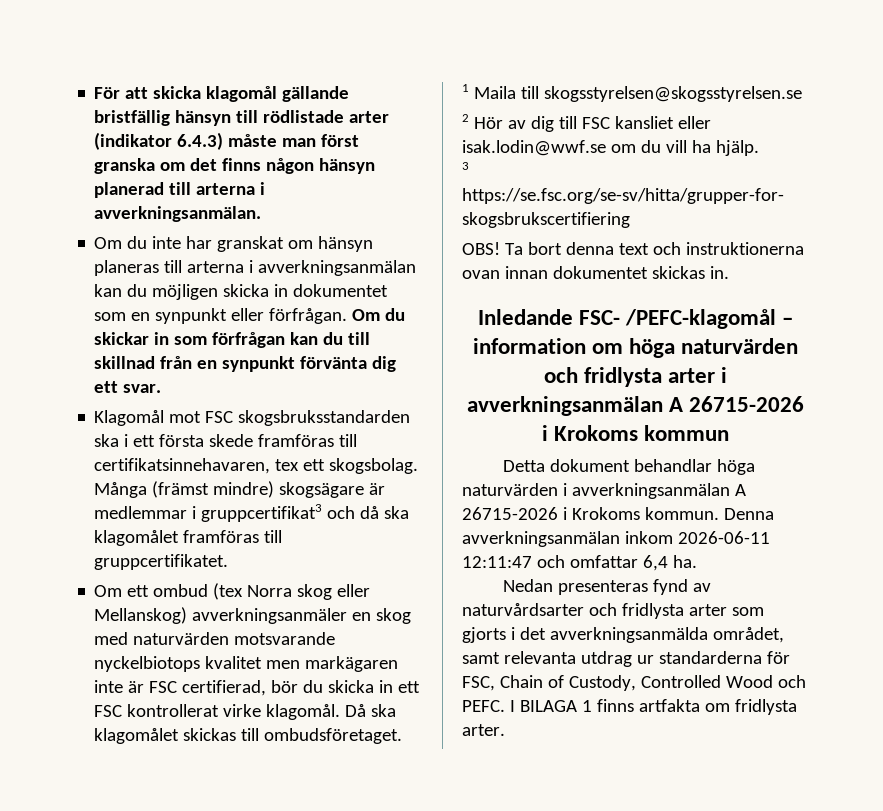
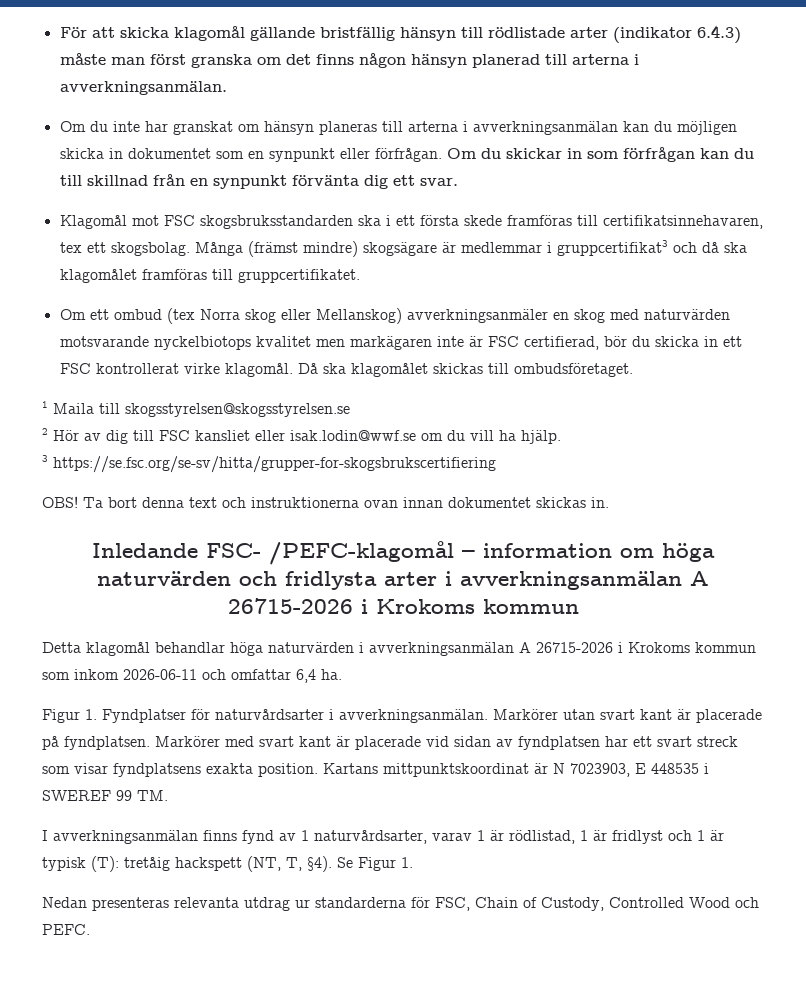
- Detta dokument behandlar höga naturvärden i avverkningsanmälan A 26715-2026 i Krokoms kommun. Denna avverkningsanmälan inkom 2026-06-11 12:11:47 och omfattar 6,4 ha.
+ Detta klagomål behandlar höga naturvärden i avverkningsanmälan A 26715-2026 i Krokoms kommun som inkom 2026-06-11 och omfattar 6,4 ha.
- Nedan presenteras fynd av naturvårdsarter och fridlysta arter som gjorts i det avverkningsanmälda området, samt relevanta utdrag ur standarderna för FSC, Chain of Custody, Controlled Wood och PEFC. I BILAGA 1 finns artfakta om fridlysta arter.
+ Figur 1. Fyndplatser för naturvårdsarter i avverkningsanmälan. Markörer utan svart kant är placerade på fyndplatsen. Markörer med svart kant är placerade vid sidan av fyndplatsen har ett svart streck som visar fyndplatsens exakta position. Kartans mittpunktskoordinat är N 7023903, E 448535 i SWEREF 99 TM.
+ I avverkningsanmälan finns fynd av 1 naturvårdsarter, varav 1 är rödlistad, 1 är fridlyst och 1 är typisk (T): tretåig hackspett (NT, T, §4). Se Figur 1.
+ Nedan presenteras relevanta utdrag ur standarderna för FSC, Chain of Custody, Controlled Wood och PEFC.

